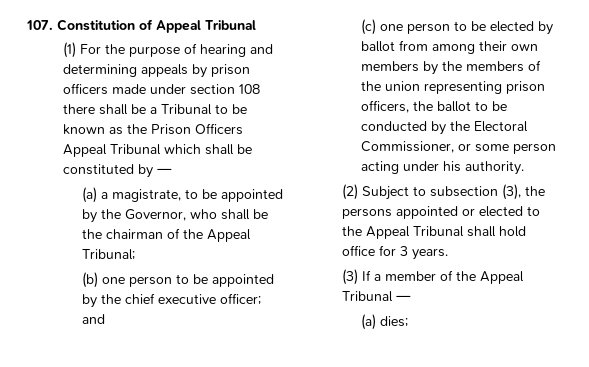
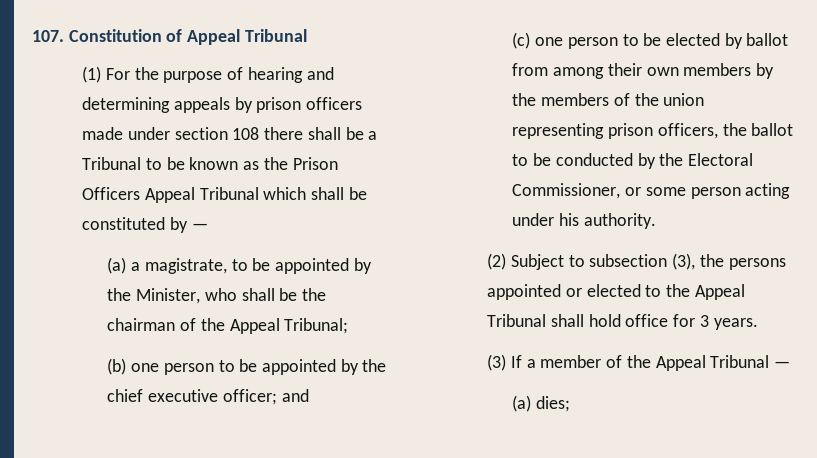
- (a) a magistrate, to be appointed by the Governor, who shall be the chairman of the Appeal Tribunal;
+ (a) a magistrate, to be appointed by the Minister, who shall be the chairman of the Appeal Tribunal;

